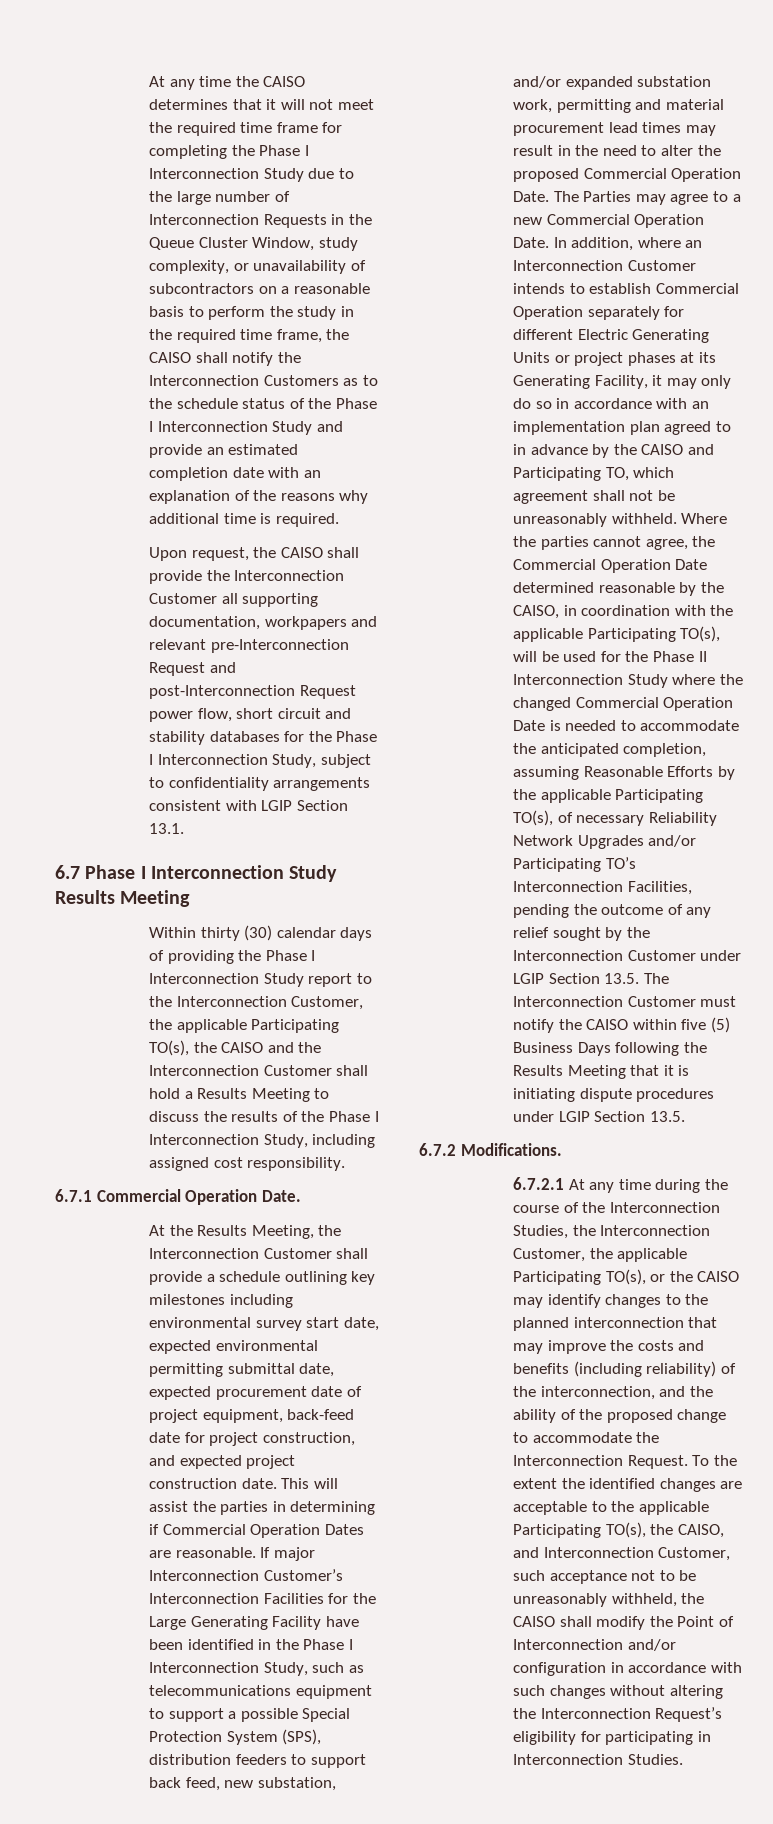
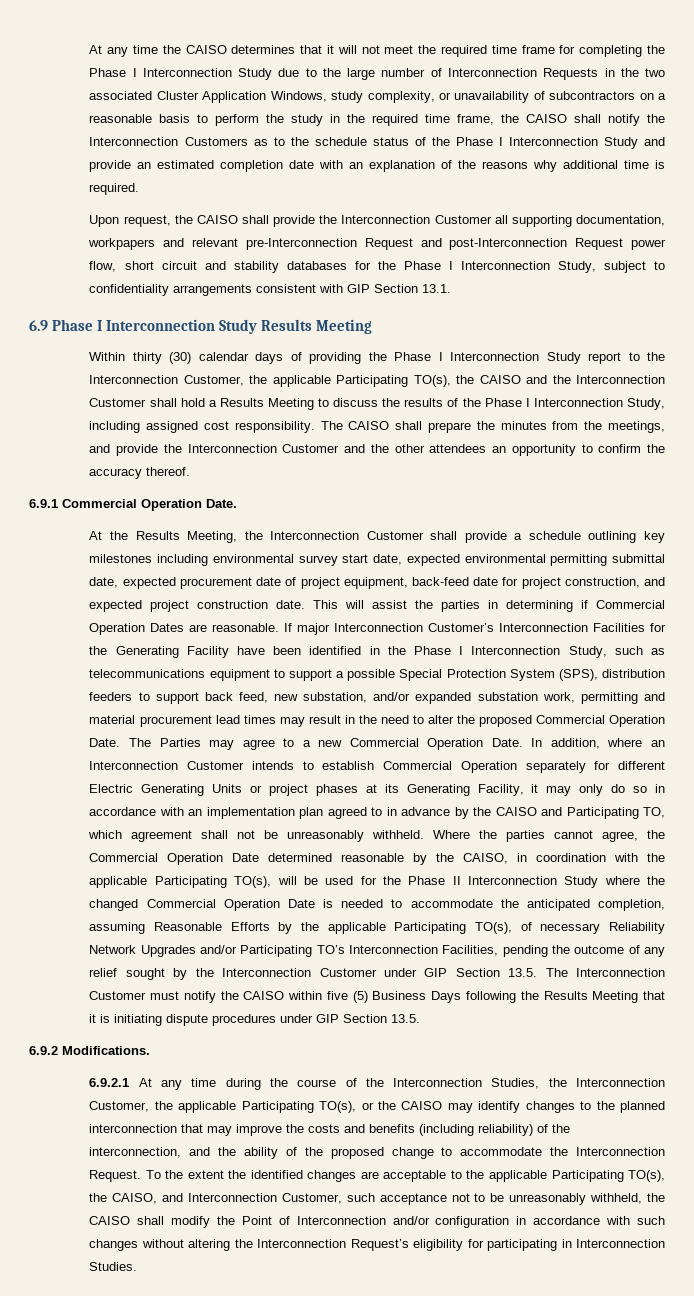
- At any time the CAISO determines that it will not meet the required time frame for completing the Phase I Interconnection Study due to the large number of Interconnection Requests in the Queue Cluster Window, study complexity, or unavailability of subcontractors on a reasonable basis to perform the study in the required time frame, the CAISO shall notify the Interconnection Customers as to the schedule status of the Phase I Interconnection Study and provide an estimated completion date with an explanation of the reasons why additional time is required.
+ At any time the CAISO determines that it will not meet the required time frame for completing the Phase I Interconnection Study due to the large number of Interconnection Requests in the two associated Cluster Application Windows, study complexity, or unavailability of subcontractors on a reasonable basis to perform the study in the required time frame, the CAISO shall notify the Interconnection Customers as to the schedule status of the Phase I Interconnection Study and provide an estimated completion date with an explanation of the reasons why additional time is required.
- Upon request, the CAISO shall provide the Interconnection Customer all supporting documentation, workpapers and relevant pre-Interconnection Request and post-Interconnection Request power flow, short circuit and stability databases for the Phase I Interconnection Study, subject to confidentiality arrangements consistent with LGIP Section 13.1.
+ Upon request, the CAISO shall provide the Interconnection Customer all supporting documentation, workpapers and relevant pre-Interconnection Request and post-Interconnection Request power flow, short circuit and stability databases for the Phase I Interconnection Study, subject to confidentiality arrangements consistent with GIP Section 13.1.
- 6.7 Phase I Interconnection Study Results Meeting
+ 6.9 Phase I Interconnection Study Results Meeting
- Within thirty (30) calendar days of providing the Phase I Interconnection Study report to the Interconnection Customer, the applicable Participating TO(s), the CAISO and the Interconnection Customer shall hold a Results Meeting to discuss the results of the Phase I Interconnection Study, including assigned cost responsibility.
- 6.7.1 Commercial Operation Date.
+ Within thirty (30) calendar days of providing the Phase I Interconnection Study report to the Interconnection Customer, the applicable Participating TO(s), the CAISO and the Interconnection Customer shall hold a Results Meeting to discuss the results of the Phase I Interconnection Study, including assigned cost responsibility. The CAISO shall prepare the minutes from the meetings, and provide the Interconnection Customer and the other attendees an opportunity to confirm the accuracy thereof.
+ 6.9.1 Commercial Operation Date.
- If major Interconnection Customer’s Interconnection Facilities for the Large Generating Facility have been identified in the Phase I Interconnection Study, such as telecommunications equipment to support a possible Special Protection System (SPS), distribution feeders to support back feed, new substation, and/or expanded substation work, permitting and material procurement lead times may result in the need to alter the proposed Commercial Operation Date.
+ If major Interconnection Customer’s Interconnection Facilities for the Generating Facility have been identified in the Phase I Interconnection Study, such as telecommunications equipment to support a possible Special Protection System (SPS), distribution feeders to support back feed, new substation, and/or expanded substation work, permitting and material procurement lead times may result in the need to alter the proposed Commercial Operation Date.
- Where the parties cannot agree, the Commercial Operation Date determined reasonable by the CAISO, in coordination with the applicable Participating TO(s), will be used for the Phase II Interconnection Study where the changed Commercial Operation Date is needed to accommodate the anticipated completion, assuming Reasonable Efforts by the applicable Participating TO(s), of necessary Reliability Network Upgrades and/or Participating TO’s Interconnection Facilities, pending the outcome of any relief sought by the Interconnection Customer under LGIP Section 13.5. The Interconnection Customer must notify the CAISO within five (5) Business Days following the Results Meeting that it is initiating dispute procedures under LGIP Section 13.5.
+ Where the parties cannot agree, the Commercial Operation Date determined reasonable by the CAISO, in coordination with the applicable Participating TO(s), will be used for the Phase II Interconnection Study where the changed Commercial Operation Date is needed to accommodate the anticipated completion, assuming Reasonable Efforts by the applicable Participating TO(s), of necessary Reliability Network Upgrades and/or Participating TO’s Interconnection Facilities, pending the outcome of any relief sought by the Interconnection Customer under GIP Section 13.5. The Interconnection Customer must notify the CAISO within five (5) Business Days following the Results Meeting that it is initiating dispute procedures under GIP Section 13.5.
- 6.7.2 Modifications.
+ 6.9.2 Modifications.
- 6.7.2.1 At any time during the course of the Interconnection Studies, the Interconnection Customer, the applicable Participating TO(s), or the CAISO may identify changes to the planned interconnection that may improve the costs and benefits (including reliability) of the interconnection, and the ability of the proposed change to accommodate the Interconnection Request.
+ 6.9.2.1 At any time during the course of the Interconnection Studies, the Interconnection Customer, the applicable Participating TO(s), or the CAISO may identify changes to the planned interconnection that may improve the costs and benefits (including reliability) of the interconnection, and the ability of the proposed change to accommodate the Interconnection Request.

